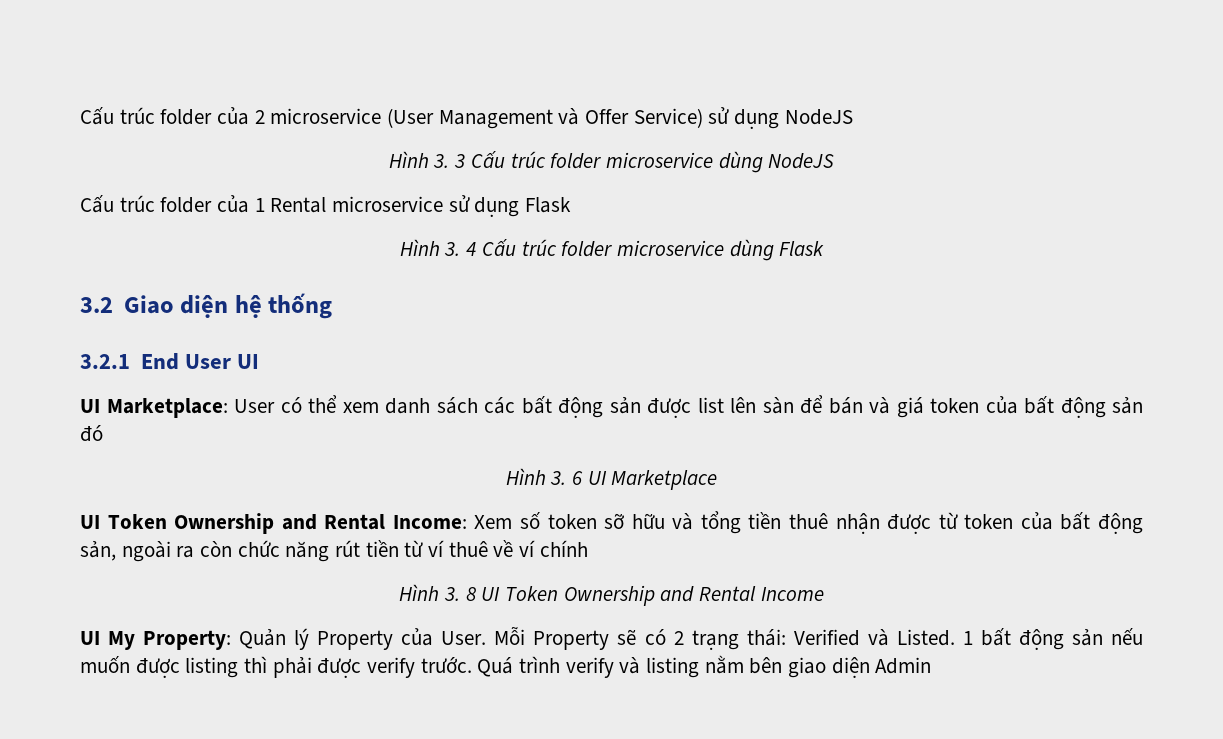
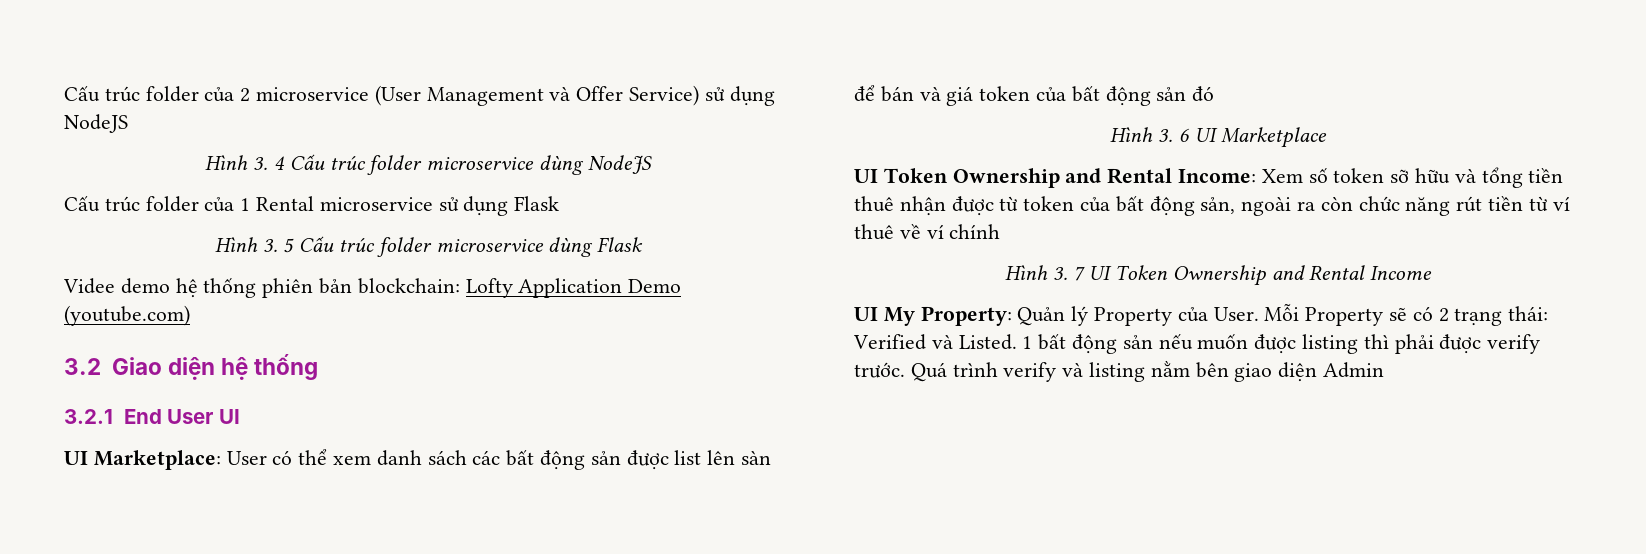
- Hình 3. 3 Cấu trúc folder microservice dùng NodeJS
+ Hình 3. 4 Cấu trúc folder microservice dùng NodeJS
- Hình 3. 4 Cấu trúc folder microservice dùng Flask
+ Hình 3. 5 Cấu trúc folder microservice dùng Flask
+ Videe demo hệ thống phiên bản blockchain: Lofty Application Demo (youtube.com)
- Hình 3. 8 UI Token Ownership and Rental Income
+ Hình 3. 7 UI Token Ownership and Rental Income

